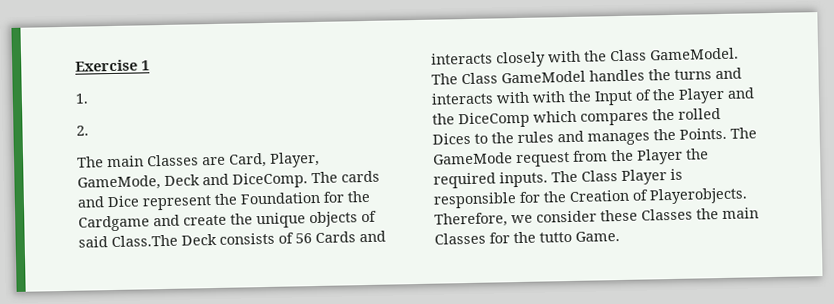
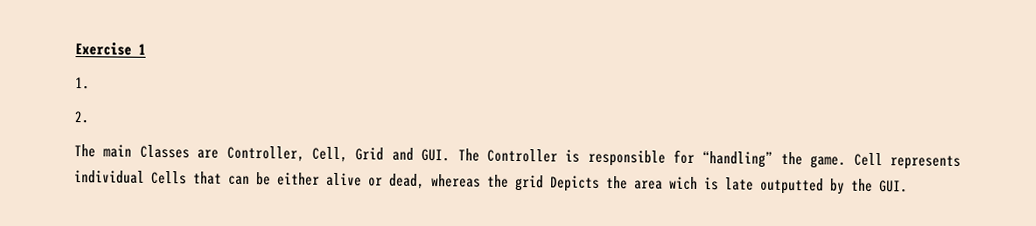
- The main Classes are Card, Player, GameMode, Deck and DiceComp. The cards and Dice represent the Foundation for the Cardgame and create the unique objects of said Class.The Deck consists of 56 Cards and interacts closely with the Class GameModel. The Class GameModel handles the turns and interacts with with the Input of the Player and the DiceComp which compares the rolled Dices to the rules and manages the Points. The GameMode request from the Player the required inputs. The Class Player is responsible for the Creation of Playerobjects. Therefore, we consider these Classes the main Classes for the tutto Game.
+ The main Classes are Controller, Cell, Grid and GUI. The Controller is responsible for “handling” the game. Cell represents individual Cells that can be either alive or dead, whereas the grid Depicts the area wich is late outputted by the GUI.

